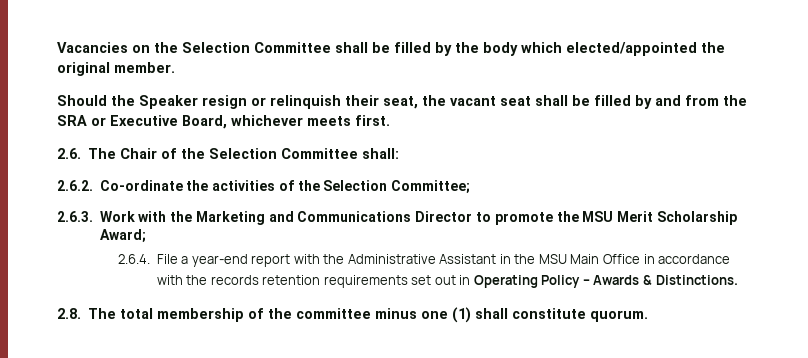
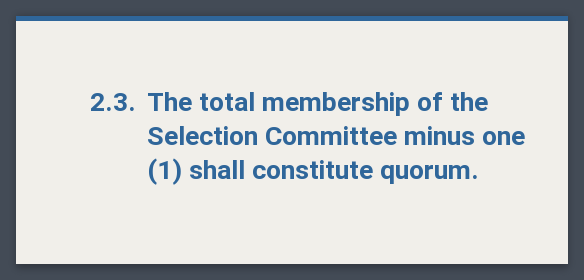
- Vacancies on the Selection Committee shall be filled by the body which elected/appointed the original member.
- Should the Speaker resign or relinquish their seat, the vacant seat shall be filled by and from the SRA or Executive Board, whichever meets first.
- 2.6. The Chair of the Selection Committee shall:
- 2.6.2. Co-ordinate the activities of the Selection Committee;
- 2.6.3. Work with the Marketing and Communications Director to promote the MSU Merit Scholarship Award;
- 2.6.4. File a year-end report with the Administrative Assistant in the MSU Main Office in accordance with the records retention requirements set out in Operating Policy – Awards & Distinctions.
- 2.8. The total membership of the committee minus one (1) shall constitute quorum.
+ 2.3. The total membership of the Selection Committee minus one (1) shall constitute quorum.

